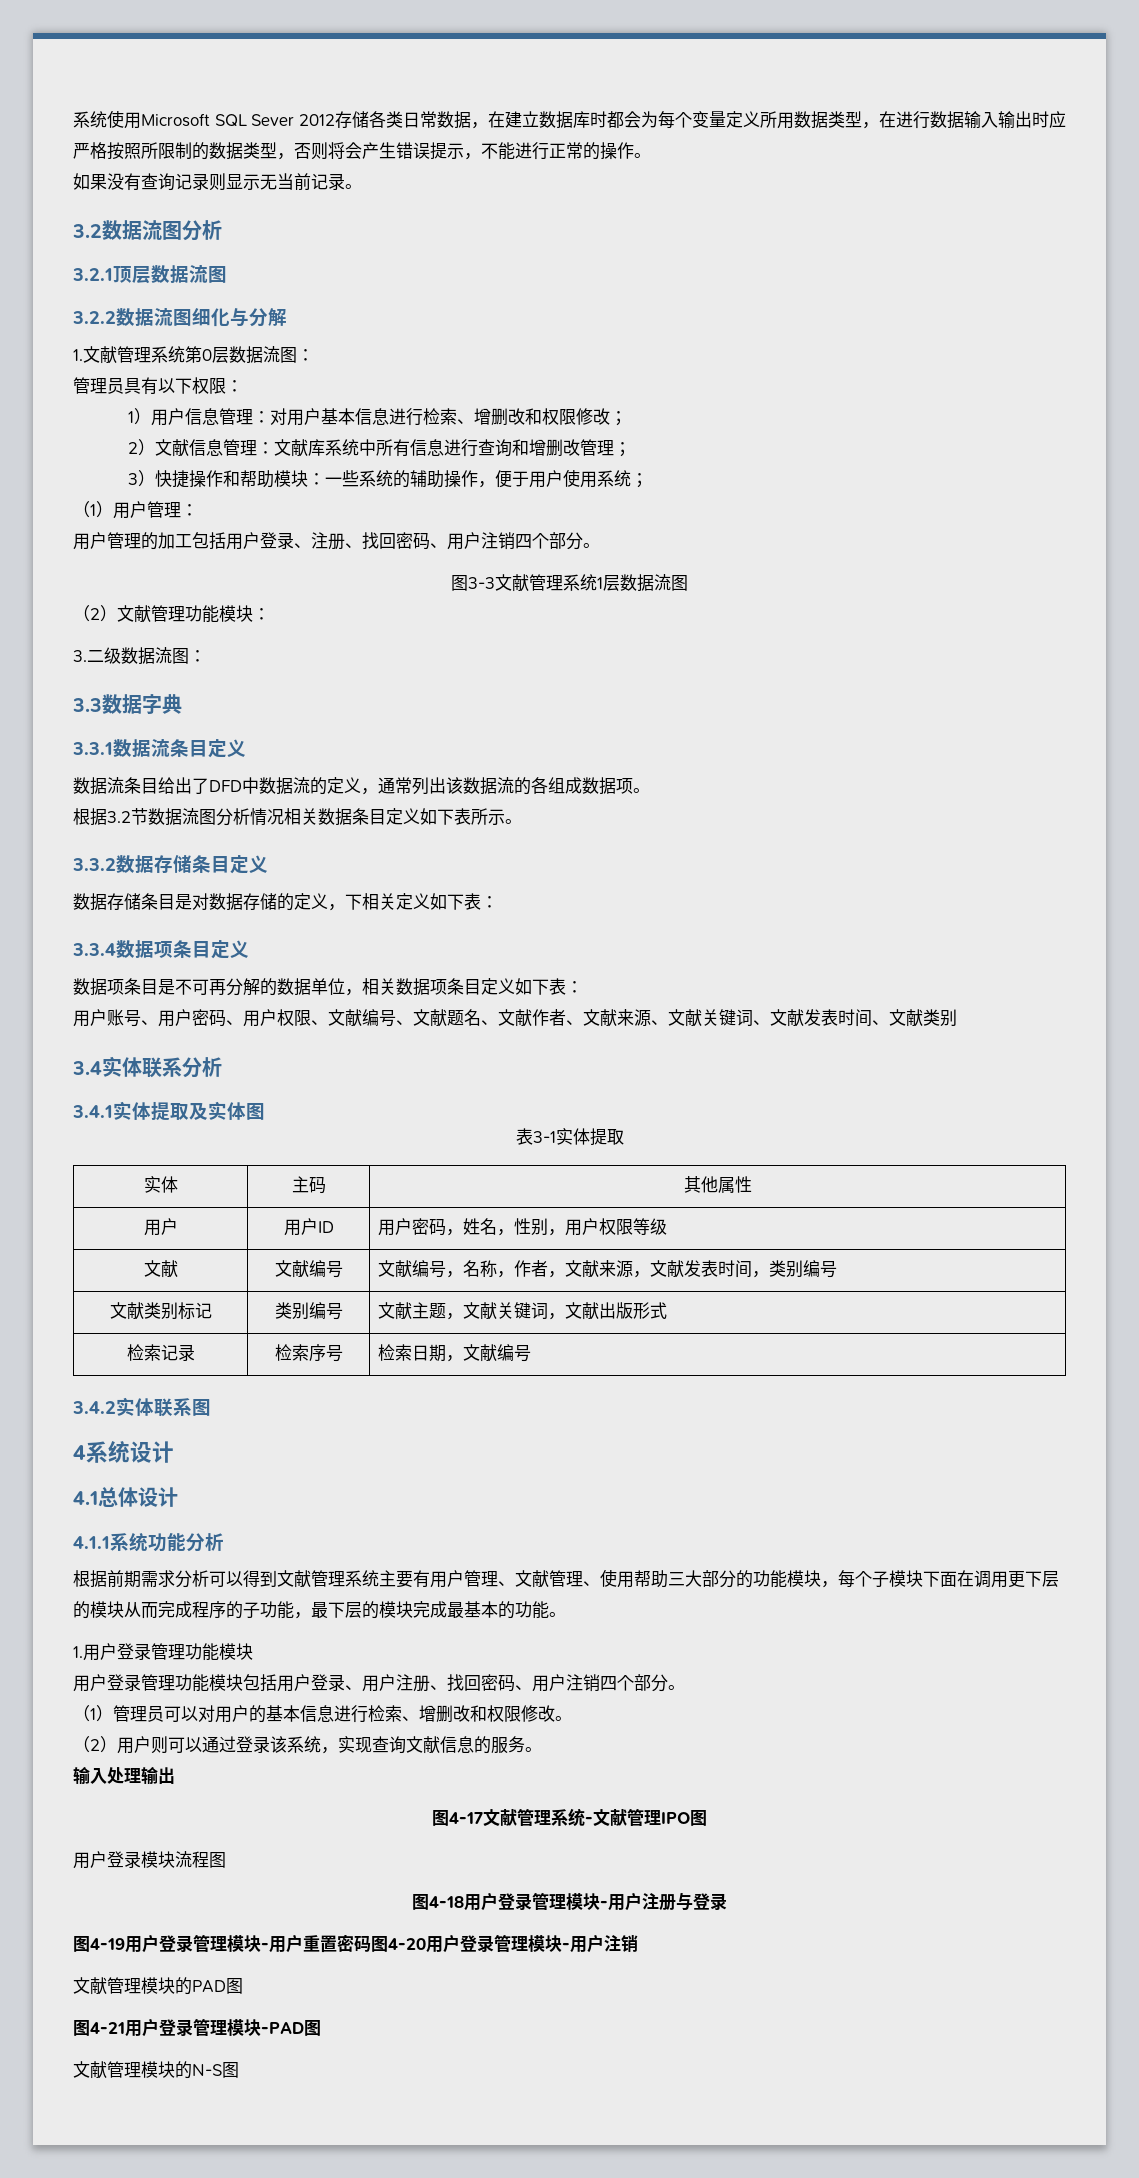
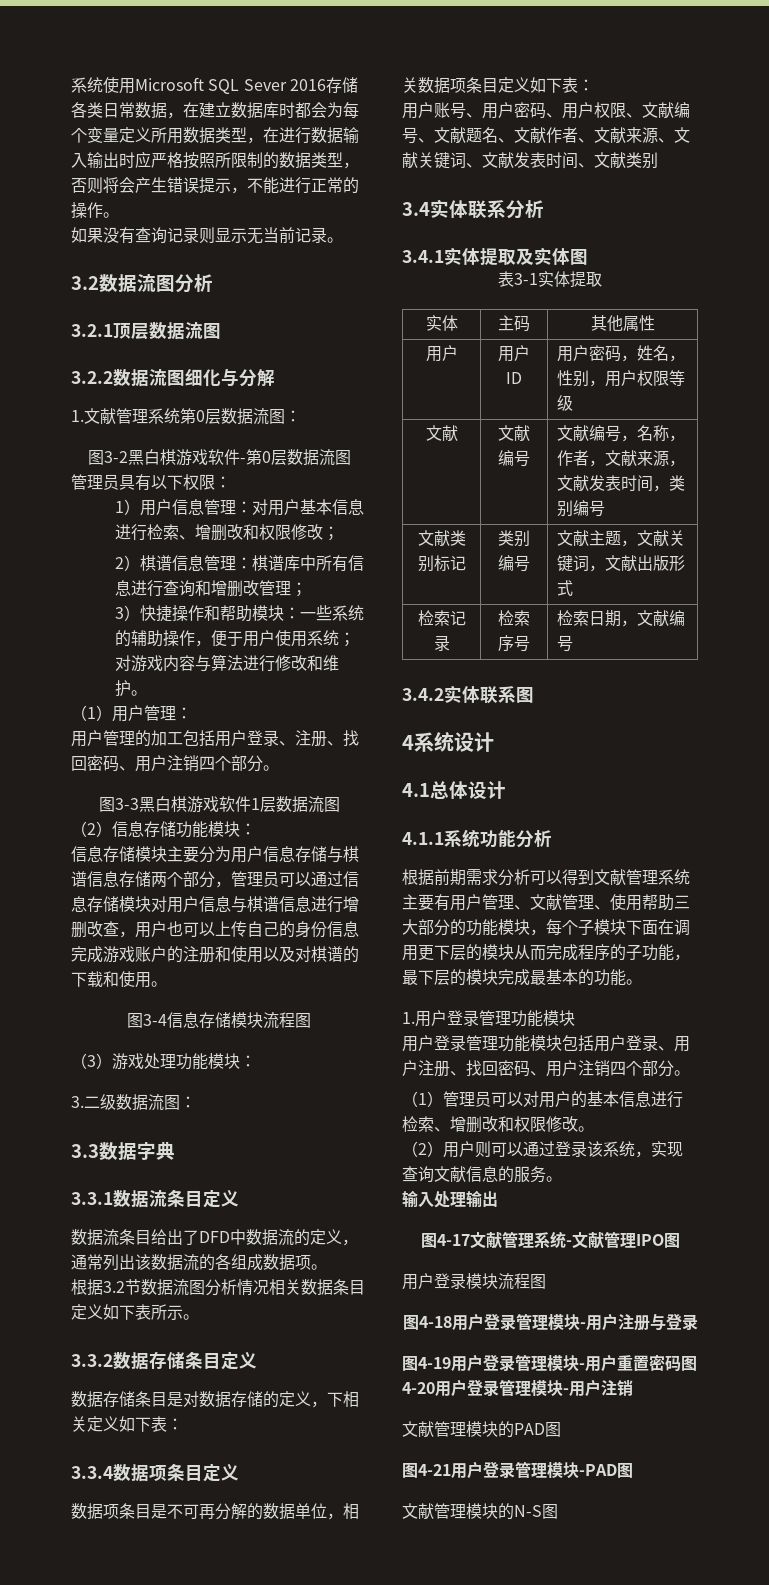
- 系统使用Microsoft SQL Sever 2012存储各类日常数据，在建立数据库时都会为每个变量定义所用数据类型，在进行数据输入输出时应严格按照所限制的数据类型，否则将会产生错误提示，不能进行正常的操作。
+ 系统使用Microsoft SQL Sever 2016存储各类日常数据，在建立数据库时都会为每个变量定义所用数据类型，在进行数据输入输出时应严格按照所限制的数据类型，否则将会产生错误提示，不能进行正常的操作。
+ 图3-2黑白棋游戏软件-第0层数据流图
- 2）文献信息管理：文献库系统中所有信息进行查询和增删改管理；
+ 2）棋谱信息管理：棋谱库中所有信息进行查询和增删改管理；
- 3）快捷操作和帮助模块：一些系统的辅助操作，便于用户使用系统；
+ 3）快捷操作和帮助模块：一些系统的辅助操作，便于用户使用系统；对游戏内容与算法进行修改和维护。
- 图3-3文献管理系统1层数据流图
+ 图3-3黑白棋游戏软件1层数据流图
- （2）文献管理功能模块：
+ （2）信息存储功能模块：
+ 信息存储模块主要分为用户信息存储与棋谱信息存储两个部分，管理员可以通过信息存储模块对用户信息与棋谱信息进行增删改查，用户也可以上传自己的身份信息完成游戏账户的注册和使用以及对棋谱的下载和使用。
+ 图3-4信息存储模块流程图
+ （3）游戏处理功能模块：

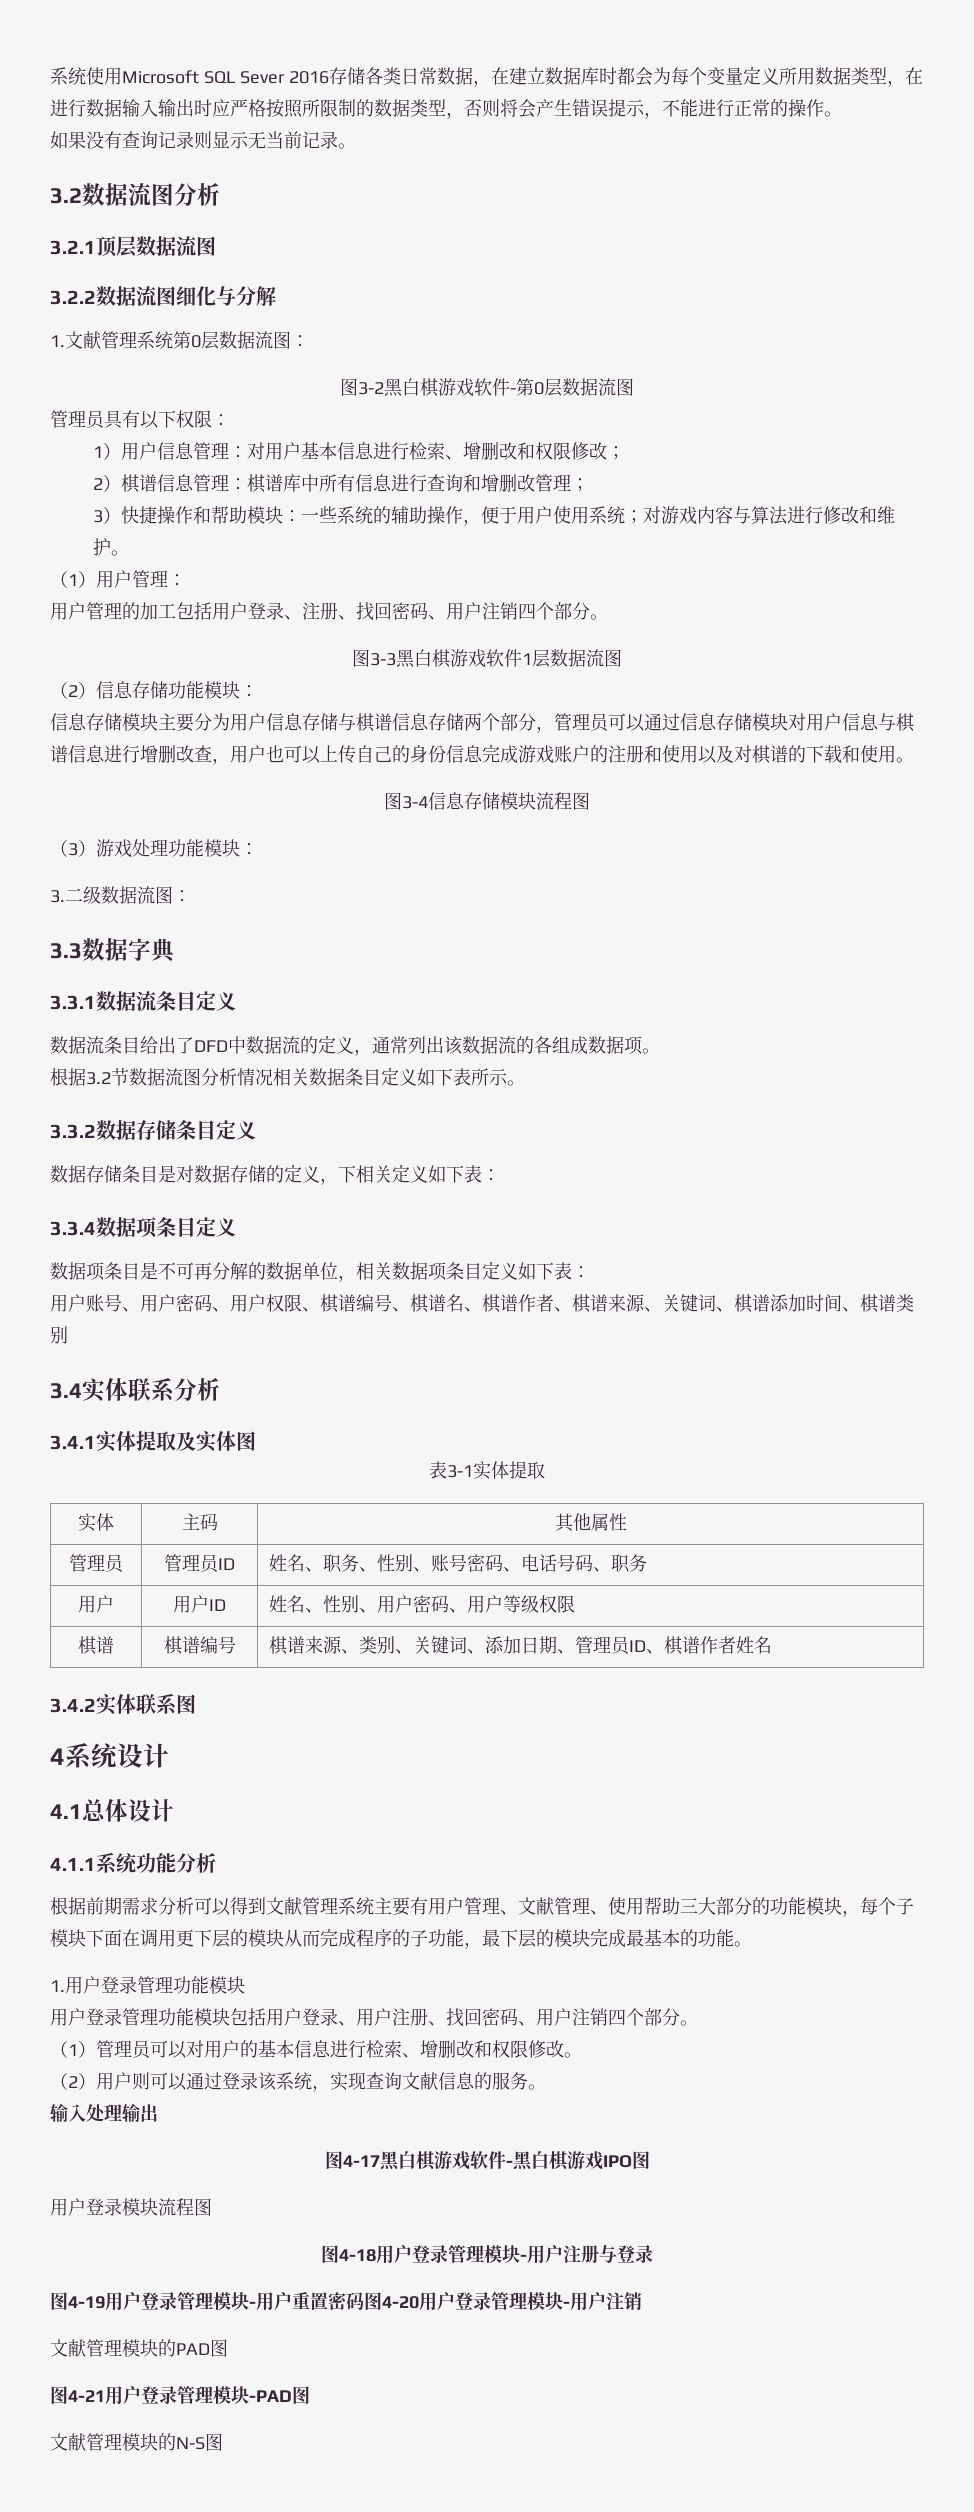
- 用户账号、用户密码、用户权限、文献编号、文献题名、文献作者、文献来源、文献关键词、文献发表时间、文献类别
+ 用户账号、用户密码、用户权限、棋谱编号、棋谱名、棋谱作者、棋谱来源、关键词、棋谱添加时间、棋谱类别
- 用户 | 用户ID | 用户密码，姓名，性别，用户权限等级
- 文献 | 文献编号 | 文献编号，名称，作者，文献来源，文献发表时间，类别编号
- 文献类别标记 | 类别编号 | 文献主题，文献关键词，文献出版形式
- 检索记录 | 检索序号 | 检索日期，文献编号
+ 管理员 | 管理员ID | 姓名、职务、性别、账号密码、电话号码、职务
+ 用户 | 用户ID | 姓名、性别、用户密码、用户等级权限
+ 棋谱 | 棋谱编号 | 棋谱来源、类别、关键词、添加日期、管理员ID、棋谱作者姓名
- 图4-17文献管理系统-文献管理IPO图
+ 图4-17黑白棋游戏软件-黑白棋游戏IPO图

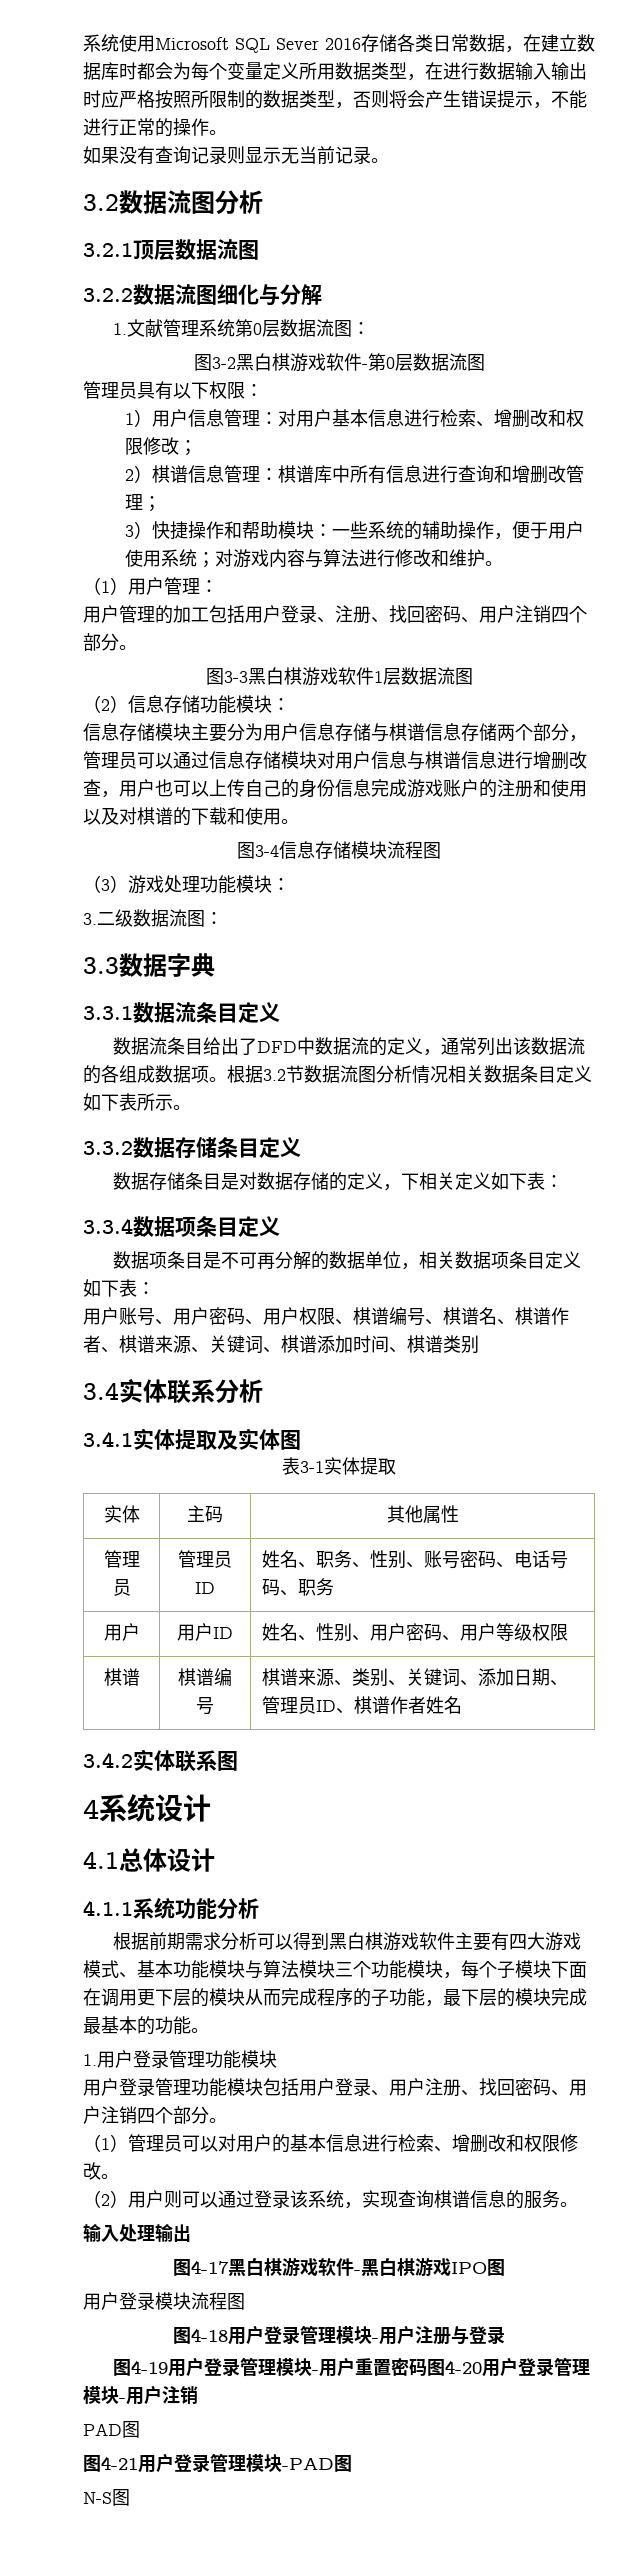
- 数据流条目给出了DFD中数据流的定义，通常列出该数据流的各组成数据项。
- 根据3.2节数据流图分析情况相关数据条目定义如下表所示。
+ 数据流条目给出了DFD中数据流的定义，通常列出该数据流的各组成数据项。根据3.2节数据流图分析情况相关数据条目定义如下表所示。
- 根据前期需求分析可以得到文献管理系统主要有用户管理、文献管理、使用帮助三大部分的功能模块，每个子模块下面在调用更下层的模块从而完成程序的子功能，最下层的模块完成最基本的功能。
+ 根据前期需求分析可以得到黑白棋游戏软件主要有四大游戏模式、基本功能模块与算法模块三个功能模块，每个子模块下面在调用更下层的模块从而完成程序的子功能，最下层的模块完成最基本的功能。
- （2）用户则可以通过登录该系统，实现查询文献信息的服务。
+ （2）用户则可以通过登录该系统，实现查询棋谱信息的服务。
- 文献管理模块的PAD图
+ PAD图
- 文献管理模块的N-S图
+ N-S图

